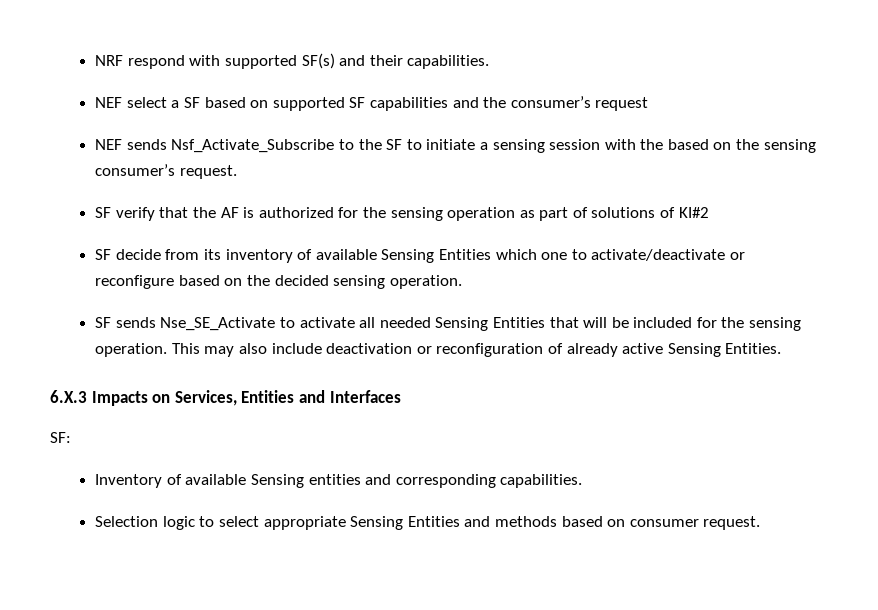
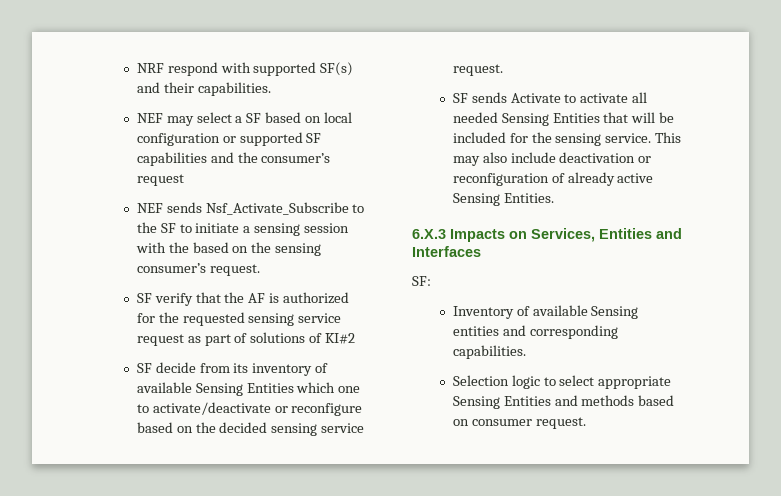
- NEF select a SF based on supported SF capabilities and the consumer’s request
+ NEF may select a SF based on local configuration or supported SF capabilities and the consumer’s request
- SF verify that the AF is authorized for the sensing operation as part of solutions of KI#2
+ SF verify that the AF is authorized for the requested sensing service request as part of solutions of KI#2
- SF decide from its inventory of available Sensing Entities which one to activate/deactivate or reconfigure based on the decided sensing operation.
+ SF decide from its inventory of available Sensing Entities which one to activate/deactivate or reconfigure based on the decided sensing service request.
- SF sends Nse_SE_Activate to activate all needed Sensing Entities that will be included for the sensing operation.
+ SF sends Activate to activate all needed Sensing Entities that will be included for the sensing service.

